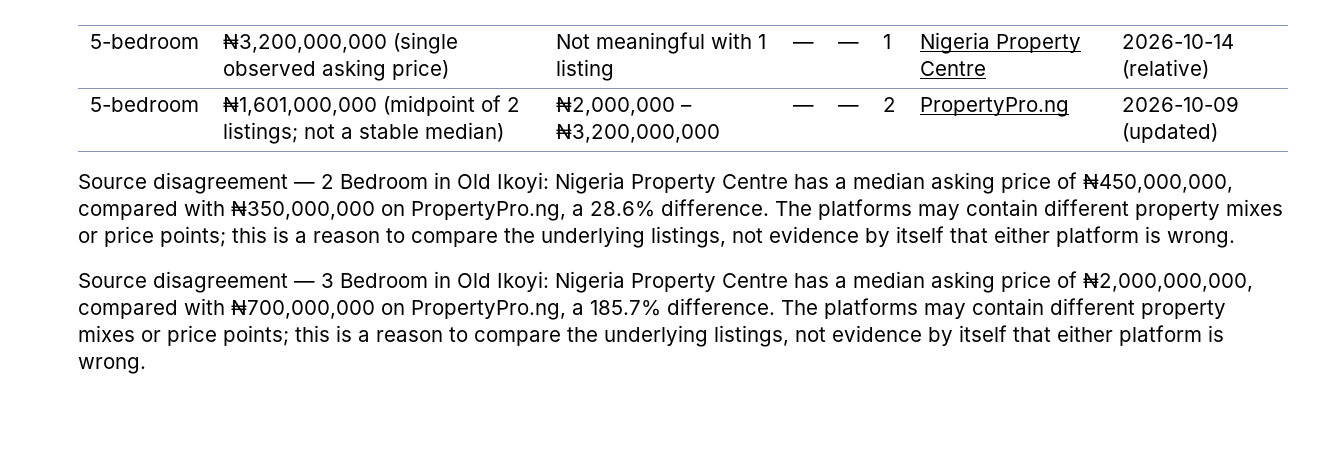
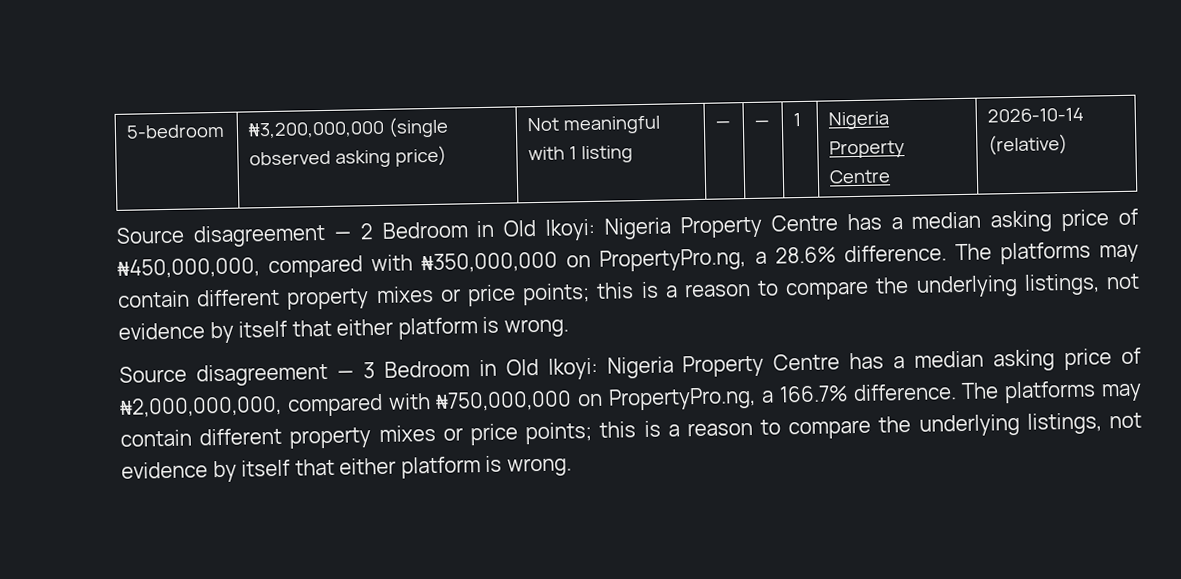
- 5-bedroom | ₦1,601,000,000 (midpoint of 2 listings; not a stable median) | ₦2,000,000 – ₦3,200,000,000 | — | — | 2 | PropertyPro.ng | 2026-10-09 (updated)
- Source disagreement — 3 Bedroom in Old Ikoyi: Nigeria Property Centre has a median asking price of ₦2,000,000,000, compared with ₦700,000,000 on PropertyPro.ng, a 185.7% difference.
+ Source disagreement — 3 Bedroom in Old Ikoyi: Nigeria Property Centre has a median asking price of ₦2,000,000,000, compared with ₦750,000,000 on PropertyPro.ng, a 166.7% difference.

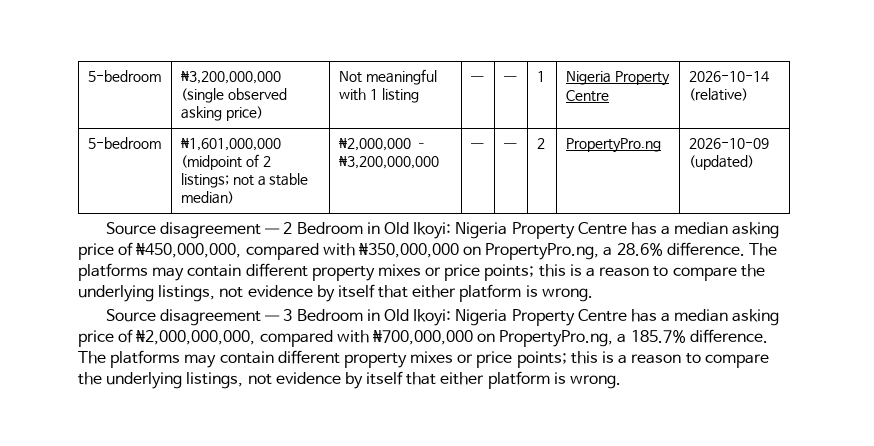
+ 5-bedroom | ₦1,601,000,000 (midpoint of 2 listings; not a stable median) | ₦2,000,000 – ₦3,200,000,000 | — | — | 2 | PropertyPro.ng | 2026-10-09 (updated)
- Source disagreement — 3 Bedroom in Old Ikoyi: Nigeria Property Centre has a median asking price of ₦2,000,000,000, compared with ₦750,000,000 on PropertyPro.ng, a 166.7% difference.
+ Source disagreement — 3 Bedroom in Old Ikoyi: Nigeria Property Centre has a median asking price of ₦2,000,000,000, compared with ₦700,000,000 on PropertyPro.ng, a 185.7% difference.

